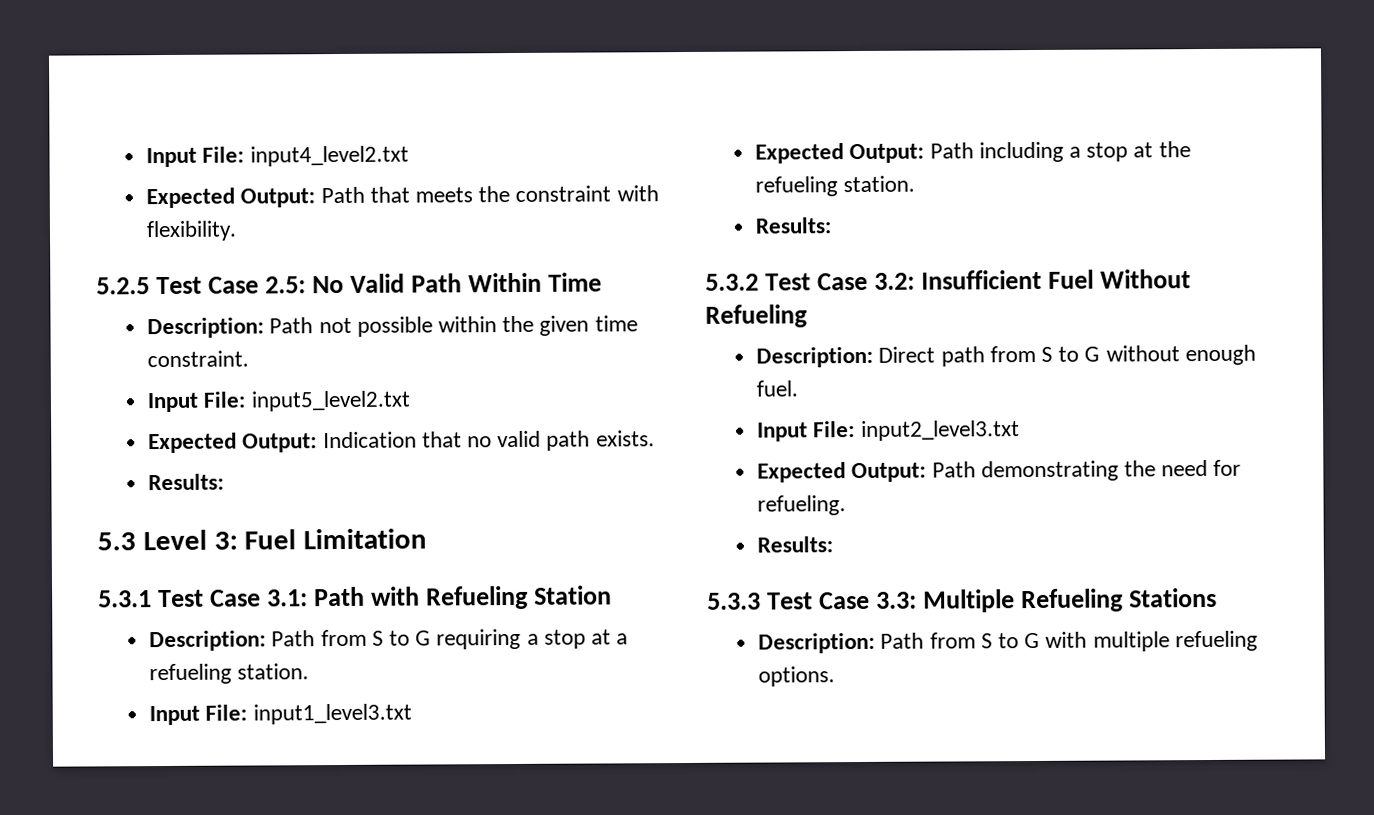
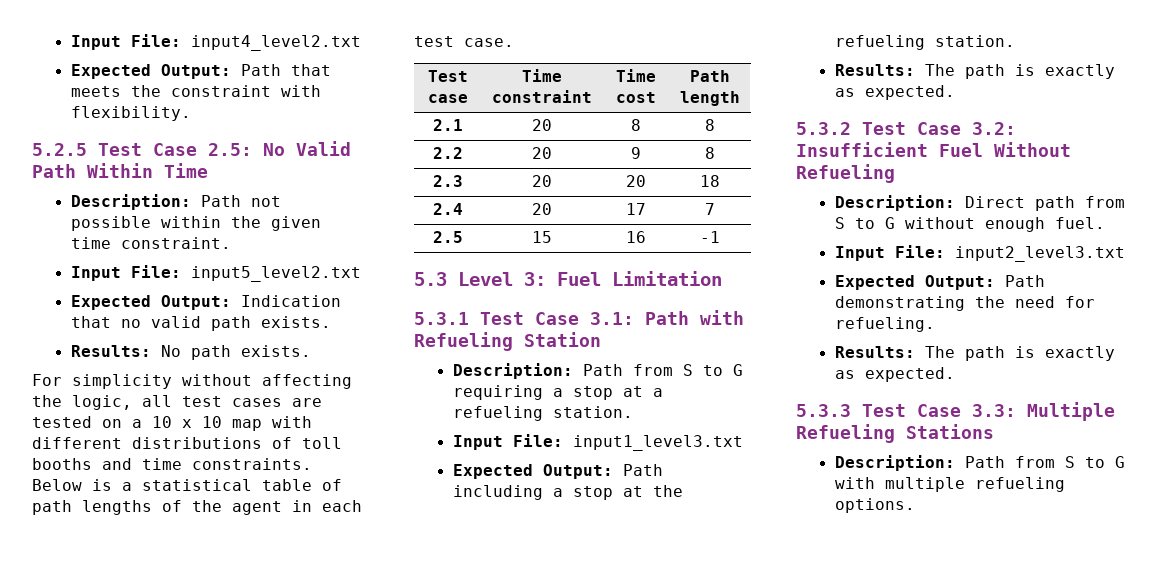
  Expected Output: Indication that no valid path exists.
- Results:
+ Results: No path exists.
+ For simplicity without affecting the logic, all test cases are tested on a 10 x 10 map with different distributions of toll booths and time constraints. Below is a statistical table of path lengths of the agent in each test case.
+ Test case | Time constraint | Time cost | Path length
+ 2.1 | 20 | 8 | 8
+ 2.2 | 20 | 9 | 8
+ 2.3 | 20 | 20 | 18
+ 2.4 | 20 | 17 | 7
+ 2.5 | 15 | 16 | -1
  Expected Output: Path including a stop at the refueling station.
- Results:
+ Results: The path is exactly as expected.
  Expected Output: Path demonstrating the need for refueling.
- Results:
+ Results: The path is exactly as expected.

